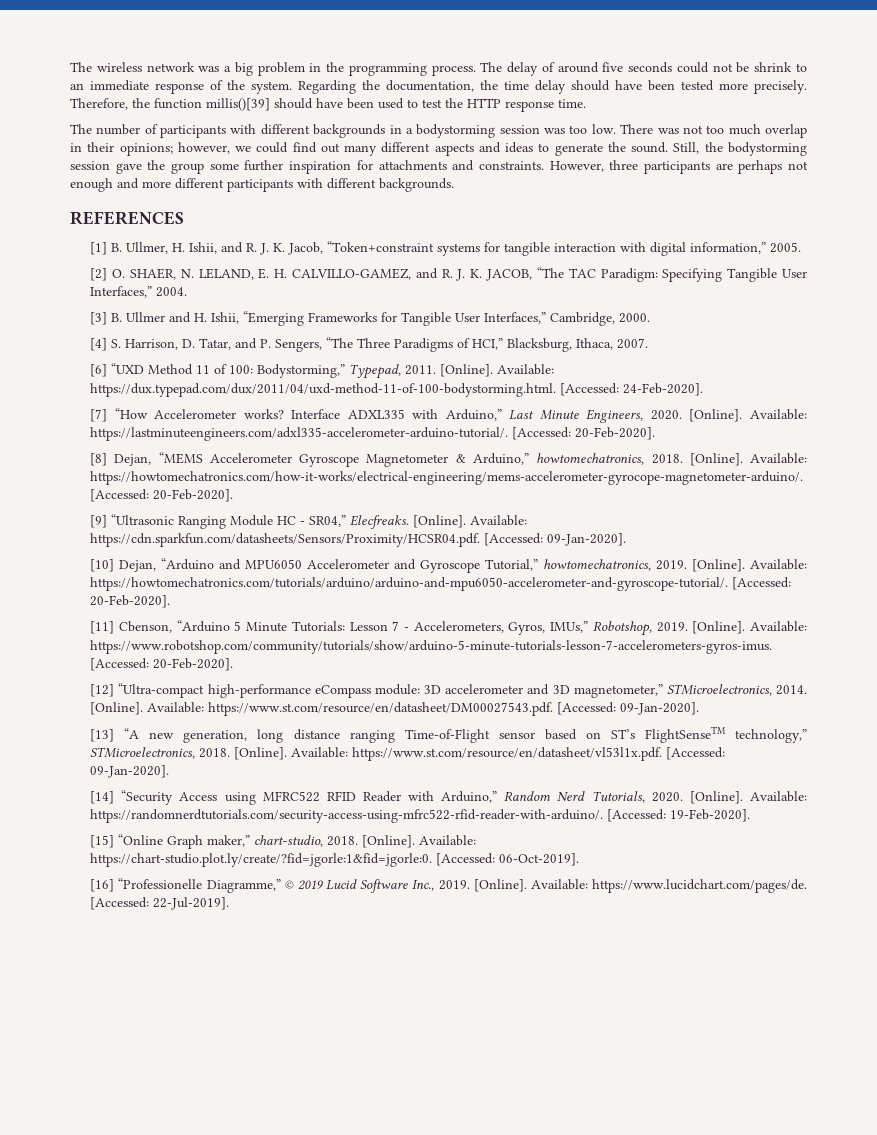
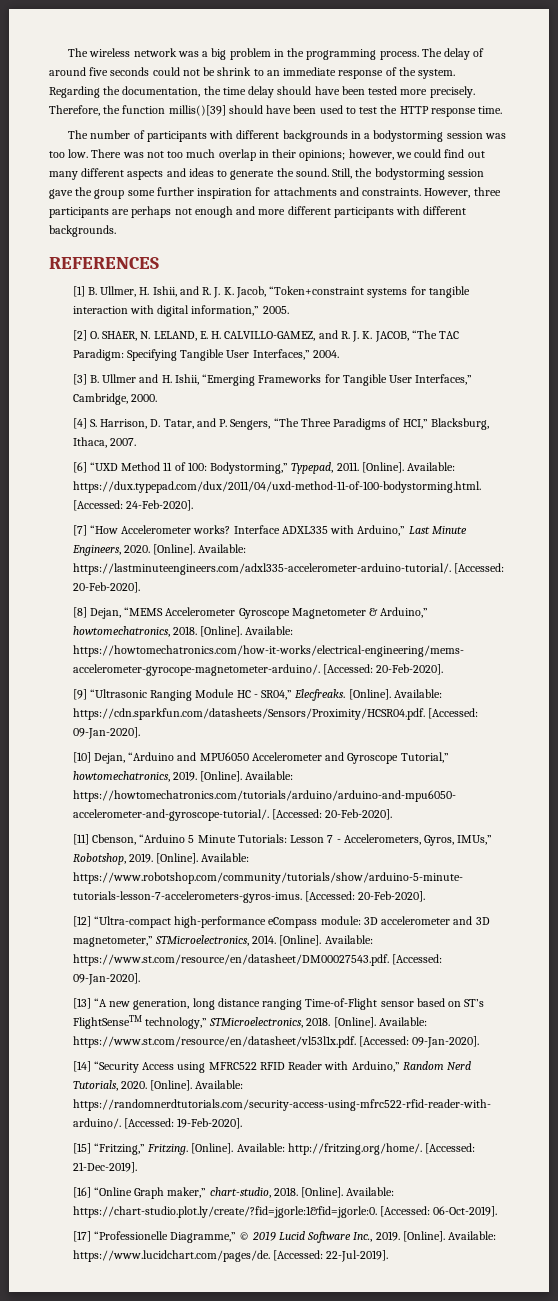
- [15] “Online Graph maker,” chart-studio, 2018.
+ [15] “Fritzing,” Fritzing. [Online]. Available: http://fritzing.org/home/. [Accessed: 21-Dec-2019].
+ [16] “Online Graph maker,” chart-studio, 2018.
- [16] “Professionelle Diagramme,” © 2019 Lucid Software Inc., 2019.
+ [17] “Professionelle Diagramme,” © 2019 Lucid Software Inc., 2019.

